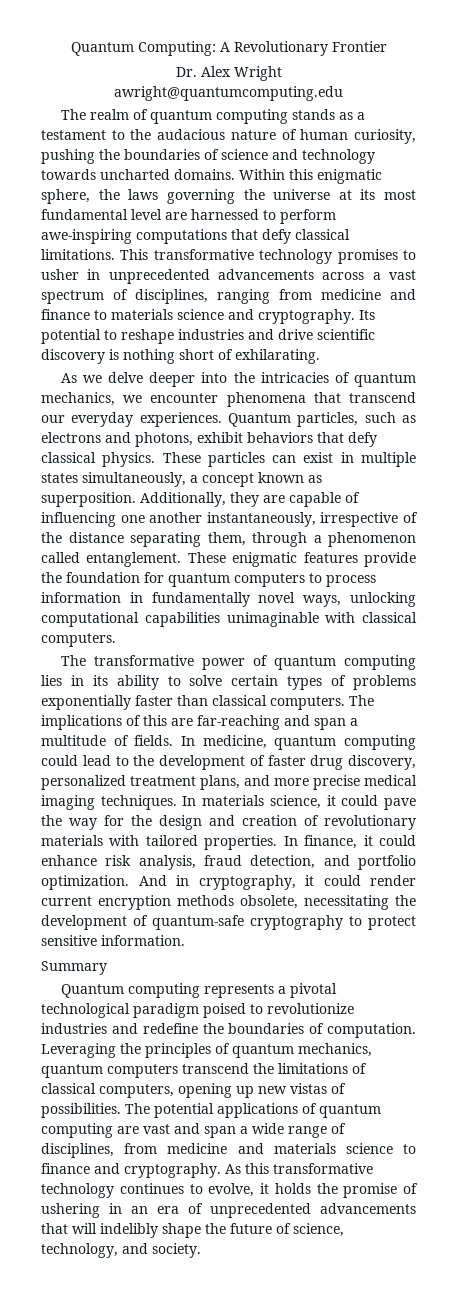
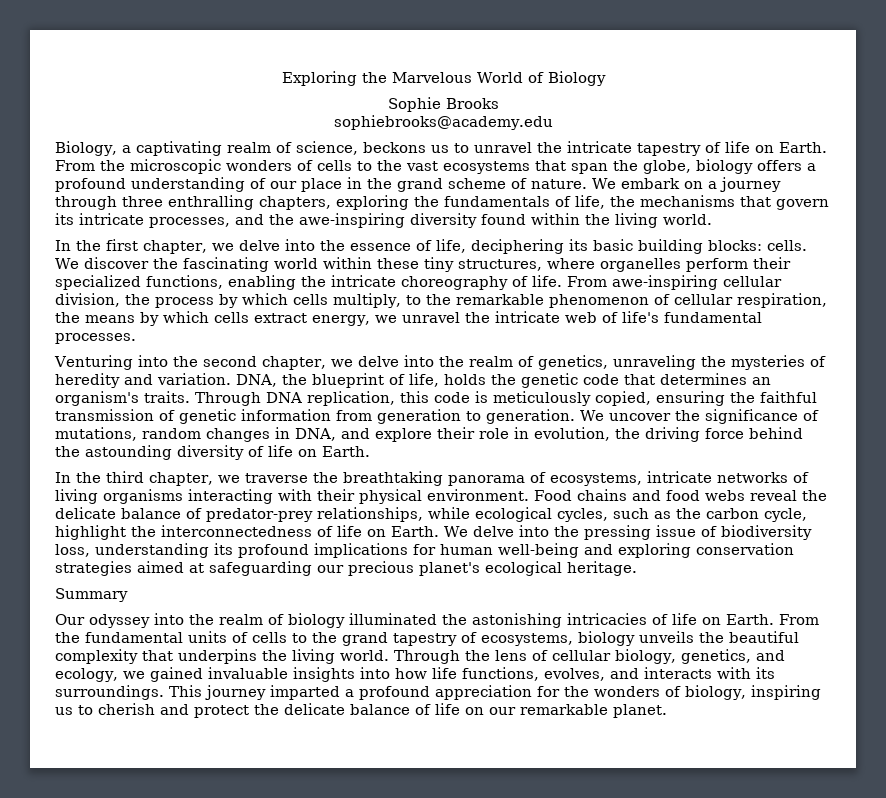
- Quantum Computing: A Revolutionary Frontier
- Dr. Alex Wright
- awright@quantumcomputing.edu
- The realm of quantum computing stands as a testament to the audacious nature of human curiosity, pushing the boundaries of science and technology towards uncharted domains. Within this enigmatic sphere, the laws governing the universe at its most fundamental level are harnessed to perform awe-inspiring computations that defy classical limitations. This transformative technology promises to usher in unprecedented advancements across a vast spectrum of disciplines, ranging from medicine and finance to materials science and cryptography. Its potential to reshape industries and drive scientific discovery is nothing short of exhilarating.
- As we delve deeper into the intricacies of quantum mechanics, we encounter phenomena that transcend our everyday experiences. Quantum particles, such as electrons and photons, exhibit behaviors that defy classical physics. These particles can exist in multiple states simultaneously, a concept known as superposition. Additionally, they are capable of influencing one another instantaneously, irrespective of the distance separating them, through a phenomenon called entanglement. These enigmatic features provide the foundation for quantum computers to process information in fundamentally novel ways, unlocking computational capabilities unimaginable with classical computers.
- The transformative power of quantum computing lies in its ability to solve certain types of problems exponentially faster than classical computers. The implications of this are far-reaching and span a multitude of fields. In medicine, quantum computing could lead to the development of faster drug discovery, personalized treatment plans, and more precise medical imaging techniques. In materials science, it could pave the way for the design and creation of revolutionary materials with tailored properties. In finance, it could enhance risk analysis, fraud detection, and portfolio optimization. And in cryptography, it could render current encryption methods obsolete, necessitating the development of quantum-safe cryptography to protect sensitive information.
+ Exploring the Marvelous World of Biology
+ Sophie Brooks
+ sophiebrooks@academy.edu
+ Biology, a captivating realm of science, beckons us to unravel the intricate tapestry of life on Earth. From the microscopic wonders of cells to the vast ecosystems that span the globe, biology offers a profound understanding of our place in the grand scheme of nature. We embark on a journey through three enthralling chapters, exploring the fundamentals of life, the mechanisms that govern its intricate processes, and the awe-inspiring diversity found within the living world.
+ In the first chapter, we delve into the essence of life, deciphering its basic building blocks: cells. We discover the fascinating world within these tiny structures, where organelles perform their specialized functions, enabling the intricate choreography of life. From awe-inspiring cellular division, the process by which cells multiply, to the remarkable phenomenon of cellular respiration, the means by which cells extract energy, we unravel the intricate web of life's fundamental processes.
+ Venturing into the second chapter, we delve into the realm of genetics, unraveling the mysteries of heredity and variation. DNA, the blueprint of life, holds the genetic code that determines an organism's traits. Through DNA replication, this code is meticulously copied, ensuring the faithful transmission of genetic information from generation to generation. We uncover the significance of mutations, random changes in DNA, and explore their role in evolution, the driving force behind the astounding diversity of life on Earth.
+ In the third chapter, we traverse the breathtaking panorama of ecosystems, intricate networks of living organisms interacting with their physical environment. Food chains and food webs reveal the delicate balance of predator-prey relationships, while ecological cycles, such as the carbon cycle, highlight the interconnectedness of life on Earth. We delve into the pressing issue of biodiversity loss, understanding its profound implications for human well-being and exploring conservation strategies aimed at safeguarding our precious planet's ecological heritage.
  Summary
- Quantum computing represents a pivotal technological paradigm poised to revolutionize industries and redefine the boundaries of computation. Leveraging the principles of quantum mechanics, quantum computers transcend the limitations of classical computers, opening up new vistas of possibilities. The potential applications of quantum computing are vast and span a wide range of disciplines, from medicine and materials science to finance and cryptography. As this transformative technology continues to evolve, it holds the promise of ushering in an era of unprecedented advancements that will indelibly shape the future of science, technology, and society.
+ Our odyssey into the realm of biology illuminated the astonishing intricacies of life on Earth. From the fundamental units of cells to the grand tapestry of ecosystems, biology unveils the beautiful complexity that underpins the living world. Through the lens of cellular biology, genetics, and ecology, we gained invaluable insights into how life functions, evolves, and interacts with its surroundings. This journey imparted a profound appreciation for the wonders of biology, inspiring us to cherish and protect the delicate balance of life on our remarkable planet.

